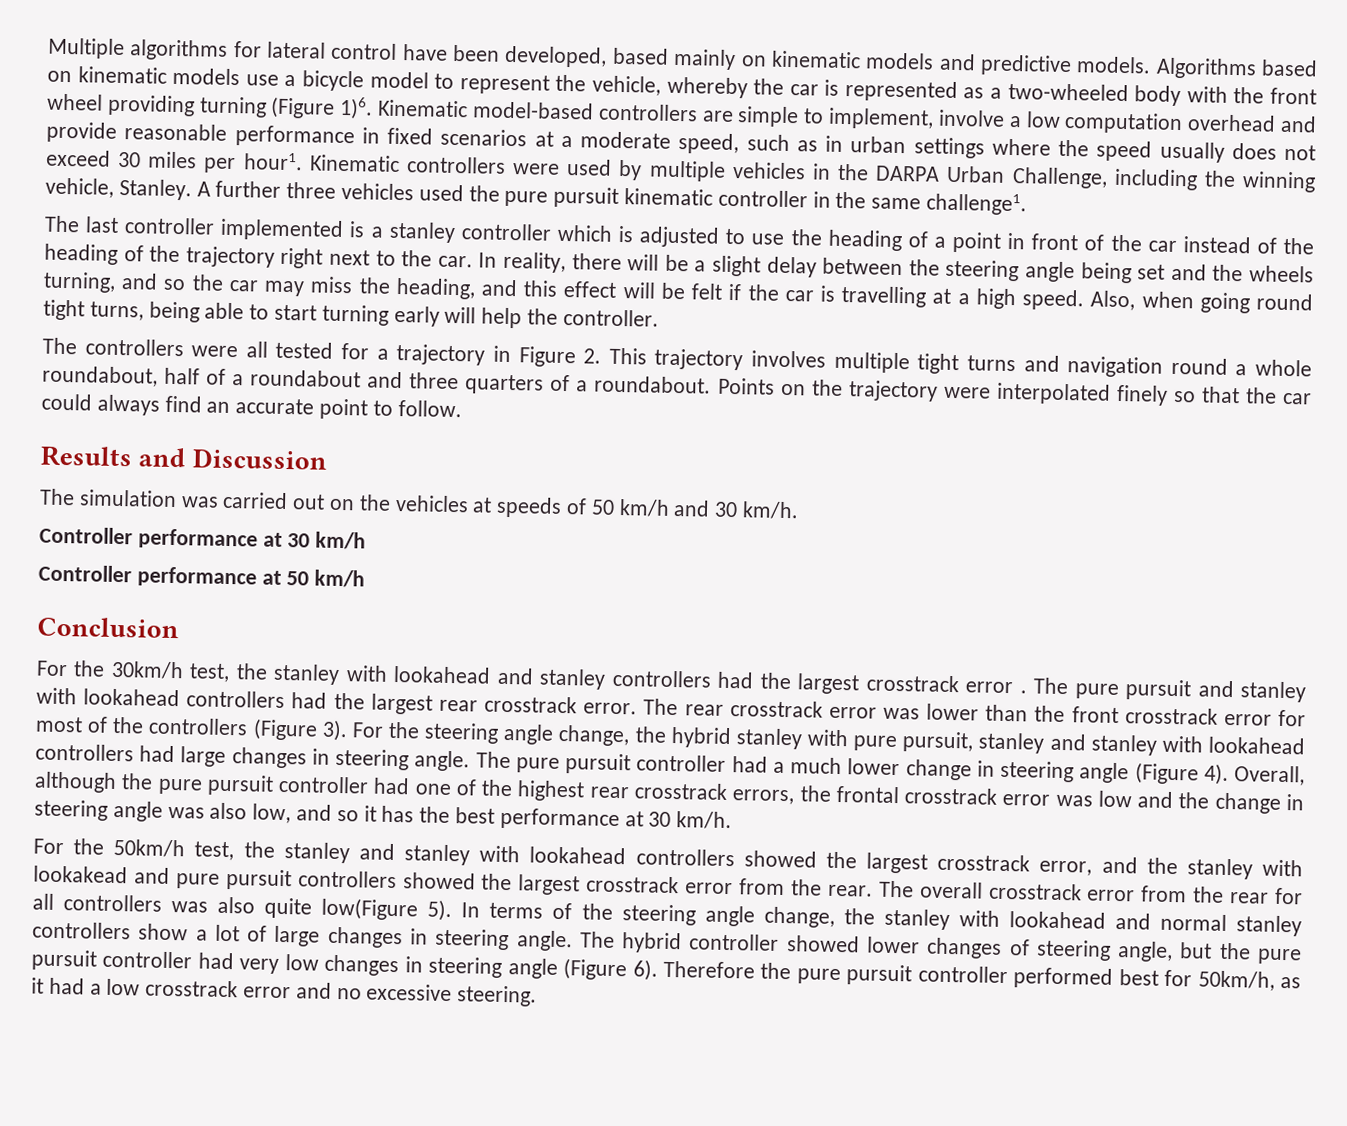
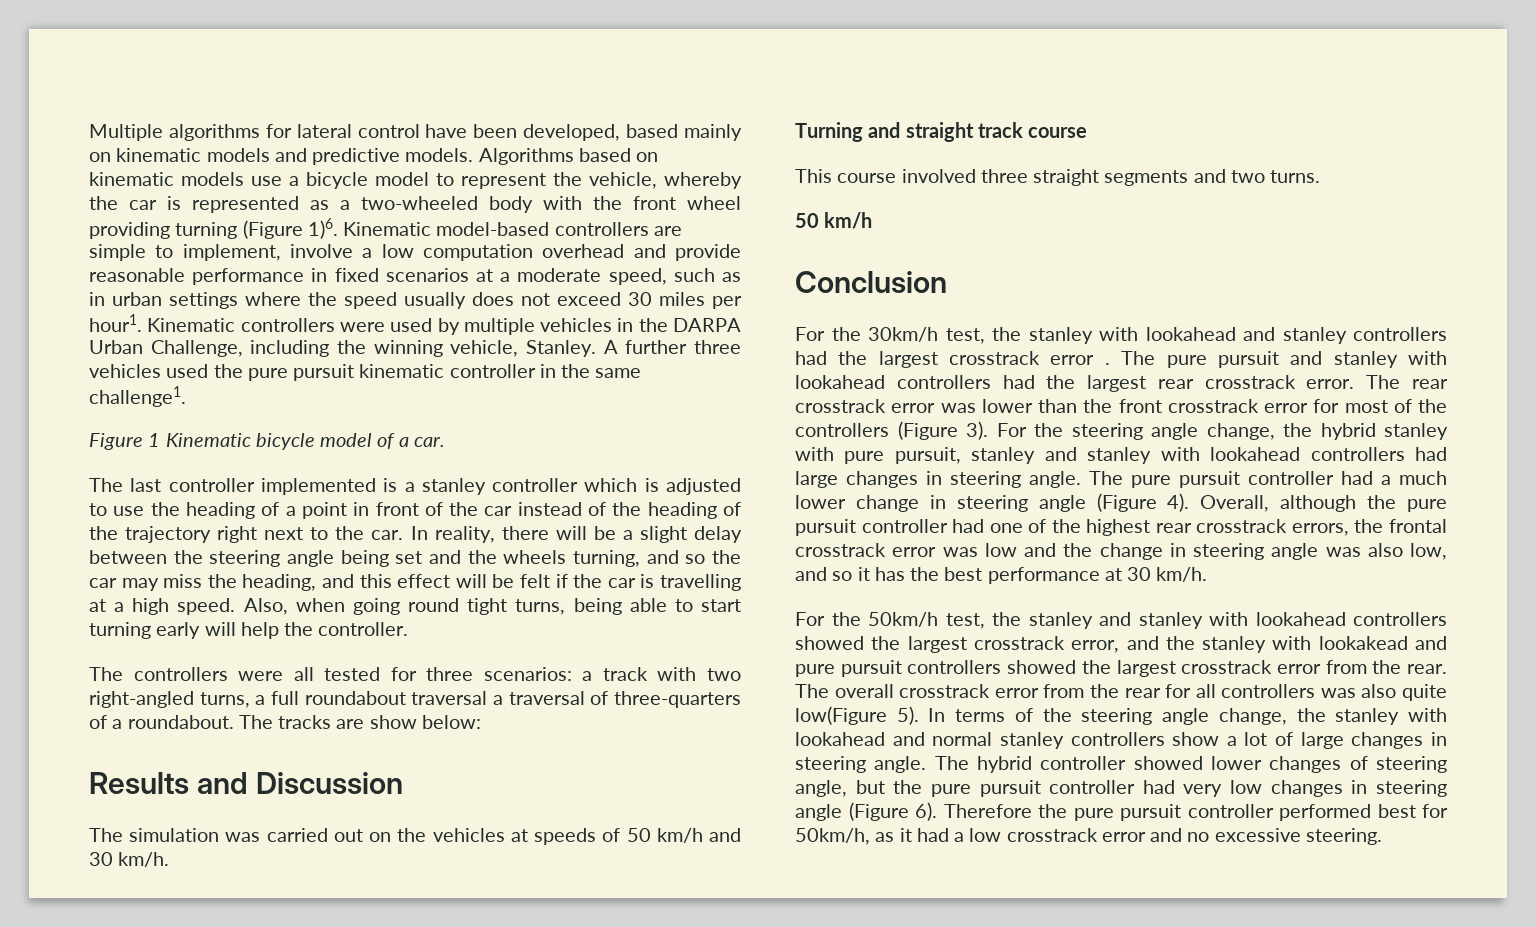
+ Figure 1 Kinematic bicycle model of a car.
- The controllers were all tested for a trajectory in Figure 2. This trajectory involves multiple tight turns and navigation round a whole roundabout, half of a roundabout and three quarters of a roundabout. Points on the trajectory were interpolated finely so that the car could always find an accurate point to follow.
+ The controllers were all tested for three scenarios: a track with two right-angled turns, a full roundabout traversal a traversal of three-quarters of a roundabout. The tracks are show below:
- Controller performance at 30 km/h
- Controller performance at 50 km/h
+ Turning and straight track course
+ This course involved three straight segments and two turns.
+ 50 km/h

